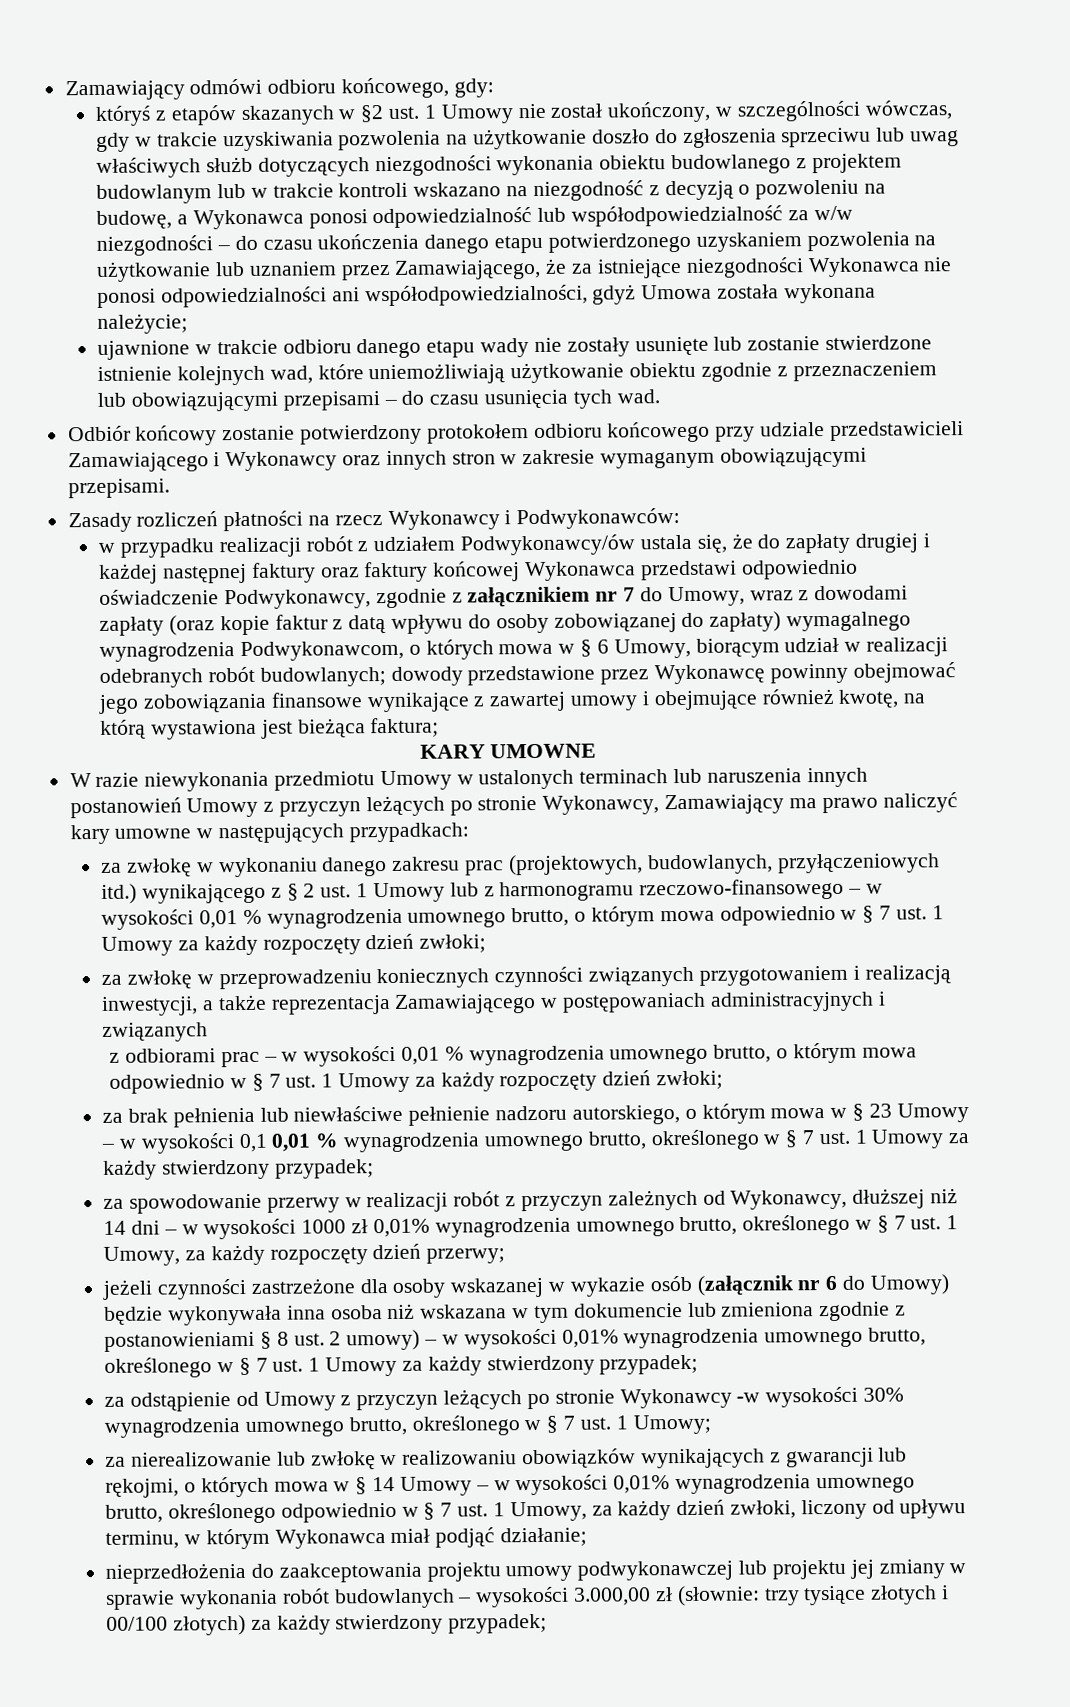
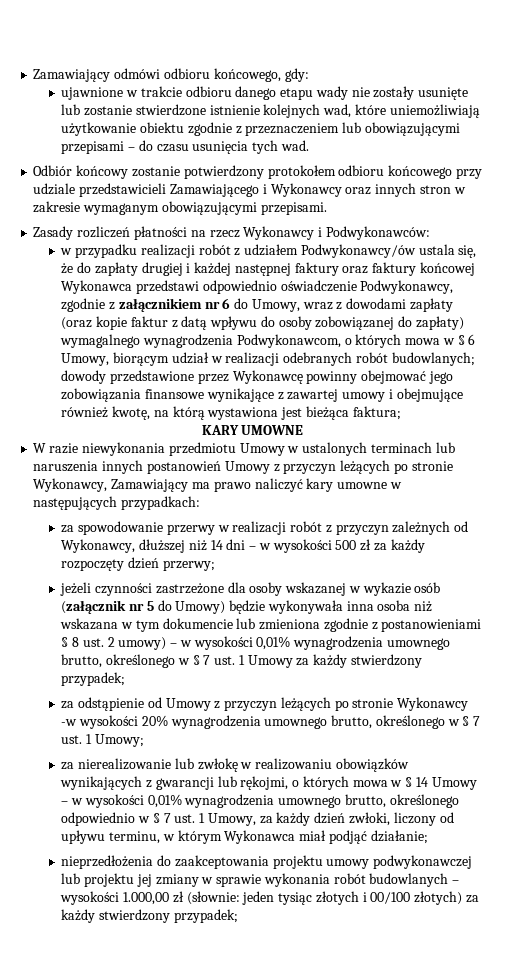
- któryś z etapów skazanych w §2 ust. 1 Umowy nie został ukończony, w szczególności wówczas, gdy w trakcie uzyskiwania pozwolenia na użytkowanie doszło do zgłoszenia sprzeciwu lub uwag właściwych służb dotyczących niezgodności wykonania obiektu budowlanego z projektem budowlanym lub w trakcie kontroli wskazano na niezgodność z decyzją o pozwoleniu na budowę, a Wykonawca ponosi odpowiedzialność lub współodpowiedzialność za w/w niezgodności – do czasu ukończenia danego etapu potwierdzonego uzyskaniem pozwolenia na użytkowanie lub uznaniem przez Zamawiającego, że za istniejące niezgodności Wykonawca nie ponosi odpowiedzialności ani współodpowiedzialności, gdyż Umowa została wykonana należycie;
- w przypadku realizacji robót z udziałem Podwykonawcy/ów ustala się, że do zapłaty drugiej i każdej następnej faktury oraz faktury końcowej Wykonawca przedstawi odpowiednio oświadczenie Podwykonawcy, zgodnie z załącznikiem nr 7 do Umowy, wraz z dowodami zapłaty (oraz kopie faktur z datą wpływu do osoby zobowiązanej do zapłaty) wymagalnego wynagrodzenia Podwykonawcom, o których mowa w § 6 Umowy, biorącym udział w realizacji odebranych robót budowlanych;
+ w przypadku realizacji robót z udziałem Podwykonawcy/ów ustala się, że do zapłaty drugiej i każdej następnej faktury oraz faktury końcowej Wykonawca przedstawi odpowiednio oświadczenie Podwykonawcy, zgodnie z załącznikiem nr 6 do Umowy, wraz z dowodami zapłaty (oraz kopie faktur z datą wpływu do osoby zobowiązanej do zapłaty) wymagalnego wynagrodzenia Podwykonawcom, o których mowa w § 6 Umowy, biorącym udział w realizacji odebranych robót budowlanych;
- za zwłokę w wykonaniu danego zakresu prac (projektowych, budowlanych, przyłączeniowych itd.) wynikającego z § 2 ust. 1 Umowy lub z harmonogramu rzeczowo-finansowego – w wysokości 0,01 % wynagrodzenia umownego brutto, o którym mowa odpowiednio w § 7 ust. 1 Umowy za każdy rozpoczęty dzień zwłoki;
- za zwłokę w przeprowadzeniu koniecznych czynności związanych przygotowaniem i realizacją inwestycji, a także reprezentacja Zamawiającego w postępowaniach administracyjnych i związanych
- z odbiorami prac – w wysokości 0,01 % wynagrodzenia umownego brutto, o którym mowa odpowiednio w § 7 ust. 1 Umowy za każdy rozpoczęty dzień zwłoki;
- za brak pełnienia lub niewłaściwe pełnienie nadzoru autorskiego, o którym mowa w § 23 Umowy – w wysokości 0,1 0,01 % wynagrodzenia umownego brutto, określonego w § 7 ust. 1 Umowy za każdy stwierdzony przypadek;
- za spowodowanie przerwy w realizacji robót z przyczyn zależnych od Wykonawcy, dłuższej niż 14 dni – w wysokości 1000 zł 0,01% wynagrodzenia umownego brutto, określonego w § 7 ust. 1 Umowy, za każdy rozpoczęty dzień przerwy;
+ za spowodowanie przerwy w realizacji robót z przyczyn zależnych od Wykonawcy, dłuższej niż 14 dni – w wysokości 500 zł za każdy rozpoczęty dzień przerwy;
- jeżeli czynności zastrzeżone dla osoby wskazanej w wykazie osób (załącznik nr 6 do Umowy) będzie wykonywała inna osoba niż wskazana w tym dokumencie lub zmieniona zgodnie z postanowieniami § 8 ust. 2 umowy) – w wysokości 0,01% wynagrodzenia umownego brutto, określonego w § 7 ust. 1 Umowy za każdy stwierdzony przypadek;
+ jeżeli czynności zastrzeżone dla osoby wskazanej w wykazie osób (załącznik nr 5 do Umowy) będzie wykonywała inna osoba niż wskazana w tym dokumencie lub zmieniona zgodnie z postanowieniami § 8 ust. 2 umowy) – w wysokości 0,01% wynagrodzenia umownego brutto, określonego w § 7 ust. 1 Umowy za każdy stwierdzony przypadek;
- za odstąpienie od Umowy z przyczyn leżących po stronie Wykonawcy -w wysokości 30% wynagrodzenia umownego brutto, określonego w § 7 ust. 1 Umowy;
+ za odstąpienie od Umowy z przyczyn leżących po stronie Wykonawcy -w wysokości 20% wynagrodzenia umownego brutto, określonego w § 7 ust. 1 Umowy;
- nieprzedłożenia do zaakceptowania projektu umowy podwykonawczej lub projektu jej zmiany w sprawie wykonania robót budowlanych – wysokości 3.000,00 zł (słownie: trzy tysiące złotych i 00/100 złotych) za każdy stwierdzony przypadek;
+ nieprzedłożenia do zaakceptowania projektu umowy podwykonawczej lub projektu jej zmiany w sprawie wykonania robót budowlanych – wysokości 1.000,00 zł (słownie: jeden tysiąc złotych i 00/100 złotych) za każdy stwierdzony przypadek;

